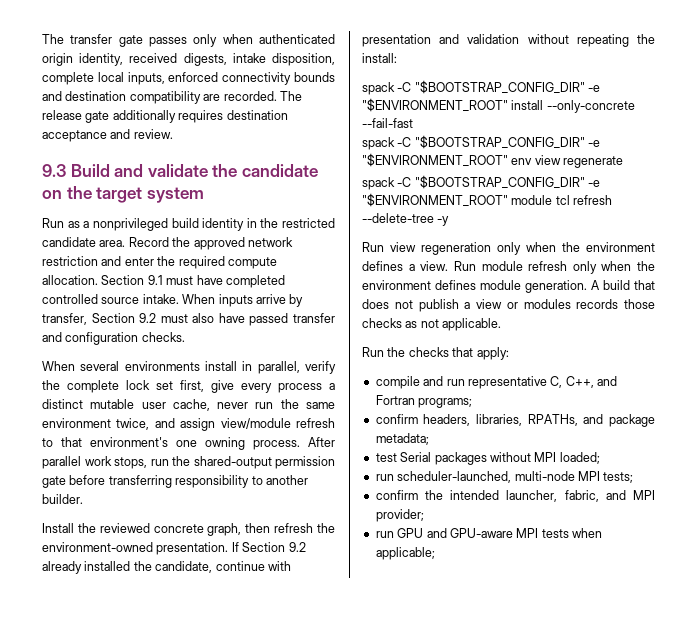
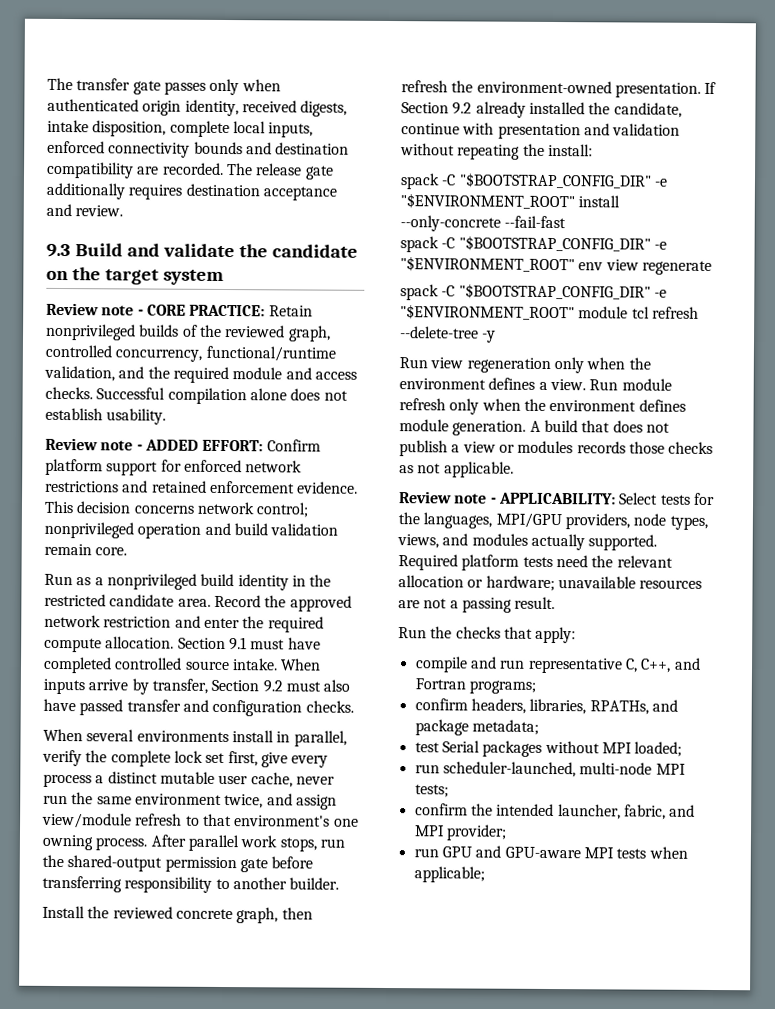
+ Review note - CORE PRACTICE: Retain nonprivileged builds of the reviewed graph, controlled concurrency, functional/runtime validation, and the required module and access checks. Successful compilation alone does not establish usability.
+ Review note - ADDED EFFORT: Confirm platform support for enforced network restrictions and retained enforcement evidence. This decision concerns network control; nonprivileged operation and build validation remain core.
+ Review note - APPLICABILITY: Select tests for the languages, MPI/GPU providers, node types, views, and modules actually supported. Required platform tests need the relevant allocation or hardware; unavailable resources are not a passing result.

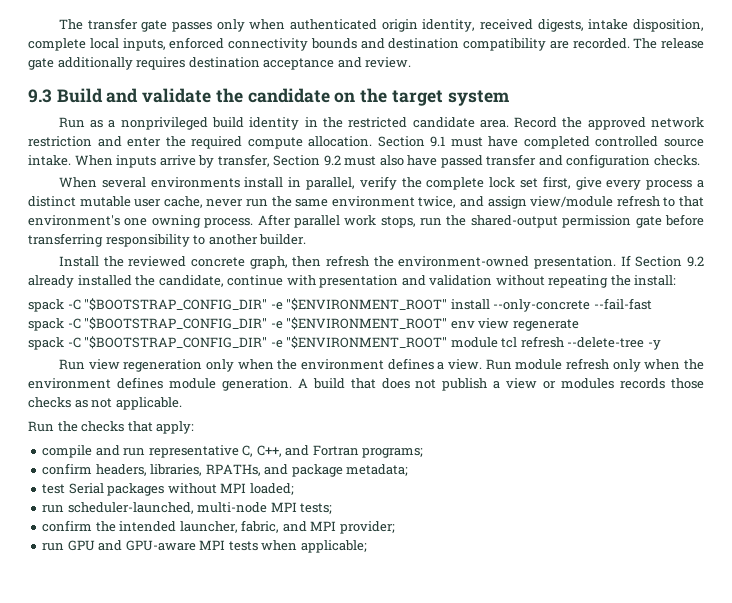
- Review note - CORE PRACTICE: Retain nonprivileged builds of the reviewed graph, controlled concurrency, functional/runtime validation, and the required module and access checks. Successful compilation alone does not establish usability.
- Review note - ADDED EFFORT: Confirm platform support for enforced network restrictions and retained enforcement evidence. This decision concerns network control; nonprivileged operation and build validation remain core.
- Review note - APPLICABILITY: Select tests for the languages, MPI/GPU providers, node types, views, and modules actually supported. Required platform tests need the relevant allocation or hardware; unavailable resources are not a passing result.

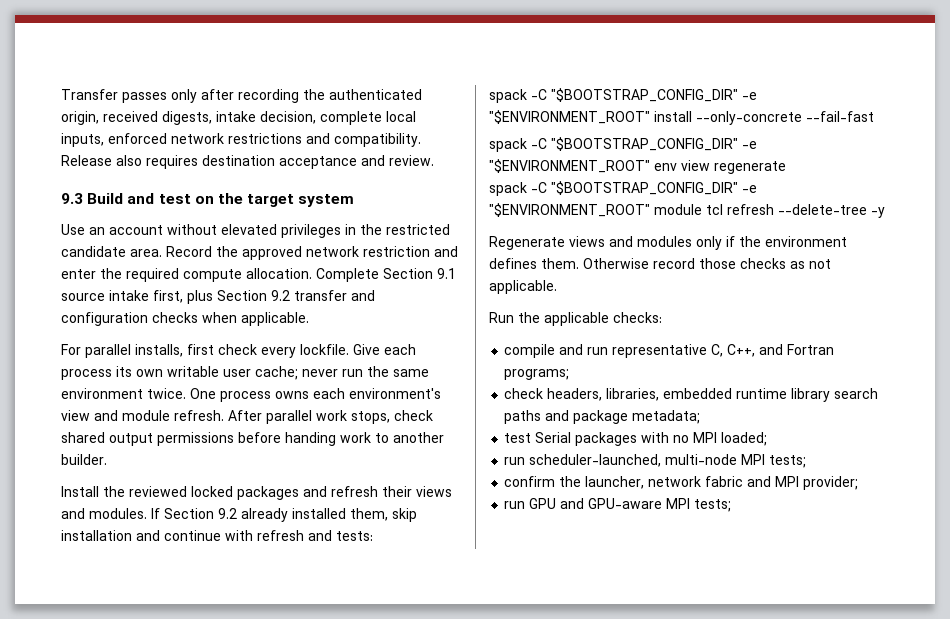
- The transfer gate passes only when authenticated origin identity, received digests, intake disposition, complete local inputs, enforced connectivity bounds and destination compatibility are recorded. The release gate additionally requires destination acceptance and review.
+ Transfer passes only after recording the authenticated origin, received digests, intake decision, complete local inputs, enforced network restrictions and compatibility. Release also requires destination acceptance and review.
- 9.3 Build and validate the candidate on the target system
+ 9.3 Build and test on the target system
- Run as a nonprivileged build identity in the restricted candidate area.
+ Use an account without elevated privileges in the restricted candidate area.
- Section 9.1 must have completed controlled source intake. When inputs arrive by transfer, Section 9.2 must also have passed transfer and configuration checks.
- When several environments install in parallel, verify the complete lock set first, give every process a distinct mutable user cache, never run the same environment twice, and assign view/module refresh to that environment's one owning process. After parallel work stops, run the shared-output permission gate before transferring responsibility to another builder.
+ Complete Section 9.1 source intake first, plus Section 9.2 transfer and configuration checks when applicable.
+ For parallel installs, first check every lockfile. Give each process its own writable user cache; never run the same environment twice. One process owns each environment's view and module refresh. After parallel work stops, check shared output permissions before handing work to another builder.
- Install the reviewed concrete graph, then refresh the environment-owned presentation.
+ Install the reviewed locked packages and refresh their views and modules.
- If Section 9.2 already installed the candidate, continue with presentation and validation without repeating the install:
+ If Section 9.2 already installed them, skip installation and continue with refresh and tests:
- Run view regeneration only when the environment defines a view. Run module refresh only when the environment defines module generation. A build that does not publish a view or modules records those checks as not applicable.
+ Regenerate views and modules only if the environment defines them. Otherwise record those checks as not applicable.
- Run the checks that apply:
+ Run the applicable checks:
- confirm headers, libraries, RPATHs, and package metadata;
+ check headers, libraries, embedded runtime library search paths and package metadata;
- test Serial packages without MPI loaded;
+ test Serial packages with no MPI loaded;
- confirm the intended launcher, fabric, and MPI provider;
+ confirm the launcher, network fabric and MPI provider;
- run GPU and GPU-aware MPI tests when applicable;
+ run GPU and GPU-aware MPI tests;

